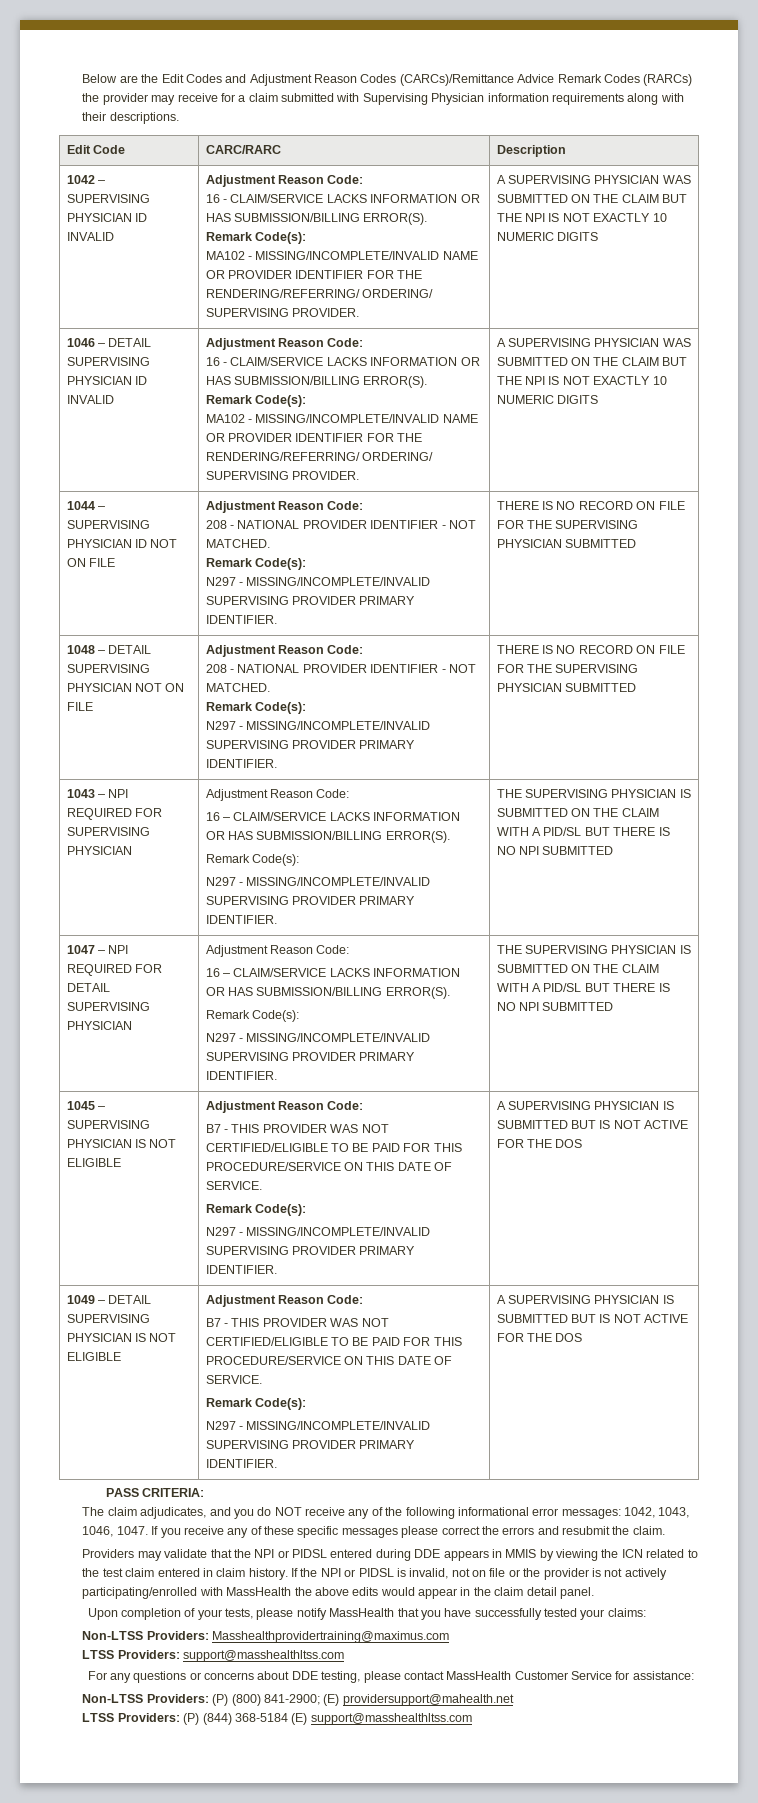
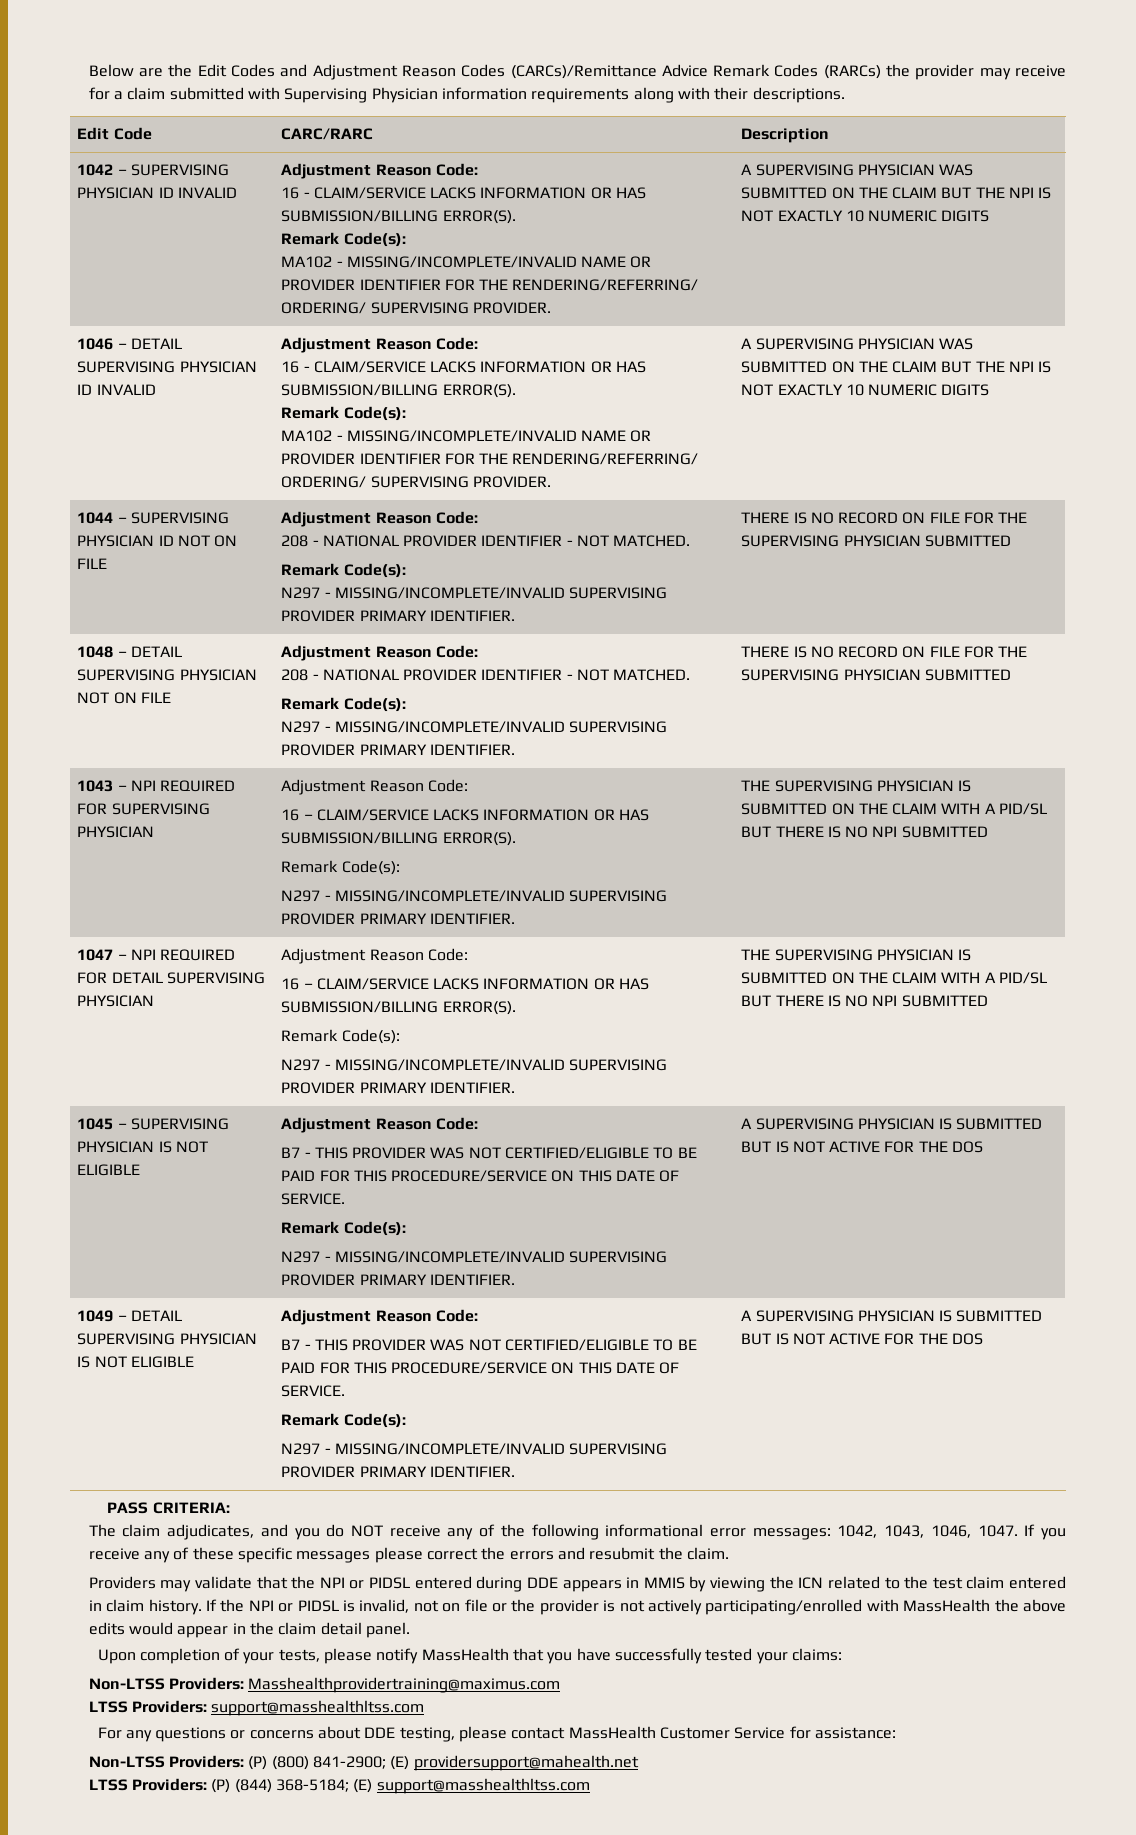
- LTSS Providers: (P) (844) 368-5184 (E) support@masshealthltss.com
+ LTSS Providers: (P) (844) 368-5184; (E) support@masshealthltss.com

